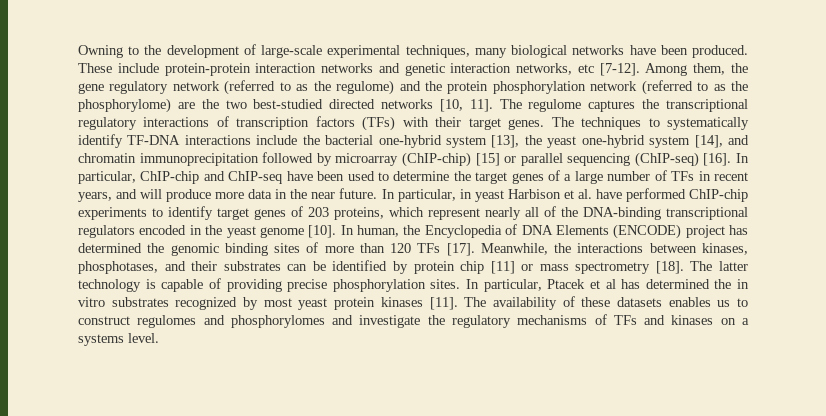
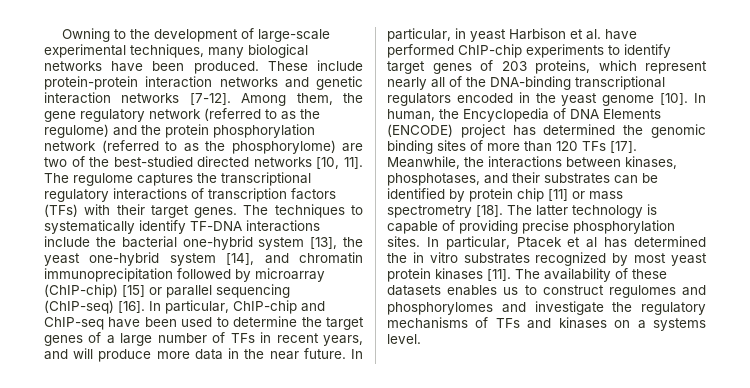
- These include protein-protein interaction networks and genetic interaction networks, etc [7-12].
+ These include protein-protein interaction networks and genetic interaction networks [7-12].
- Among them, the gene regulatory network (referred to as the regulome) and the protein phosphorylation network (referred to as the phosphorylome) are the two best-studied directed networks [10, 11].
+ Among them, the gene regulatory network (referred to as the regulome) and the protein phosphorylation network (referred to as the phosphorylome) are two of the best-studied directed networks [10, 11].

